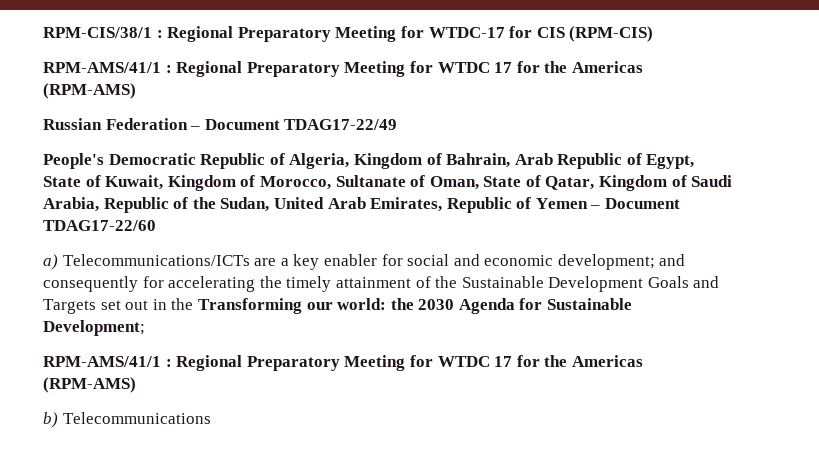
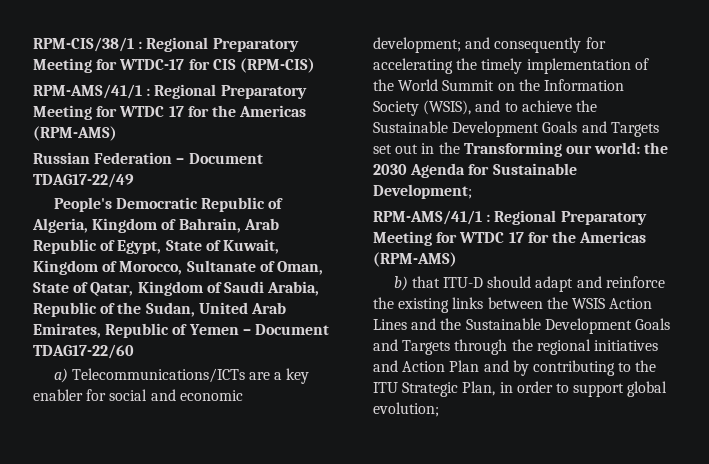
- a) Telecommunications/ICTs are a key enabler for social and economic development; and consequently for accelerating the timely attainment of the Sustainable Development Goals and Targets set out in the Transforming our world: the 2030 Agenda for Sustainable Development;
+ a) Telecommunications/ICTs are a key enabler for social and economic development; and consequently for accelerating the timely implementation of the World Summit on the Information Society (WSIS), and to achieve the Sustainable Development Goals and Targets set out in the Transforming our world: the 2030 Agenda for Sustainable Development;
- b) Telecommunications
+ b) that ITU-D should adapt and reinforce the existing links between the WSIS Action Lines and the Sustainable Development Goals and Targets through the regional initiatives and Action Plan and by contributing to the ITU Strategic Plan, in order to support global evolution;

